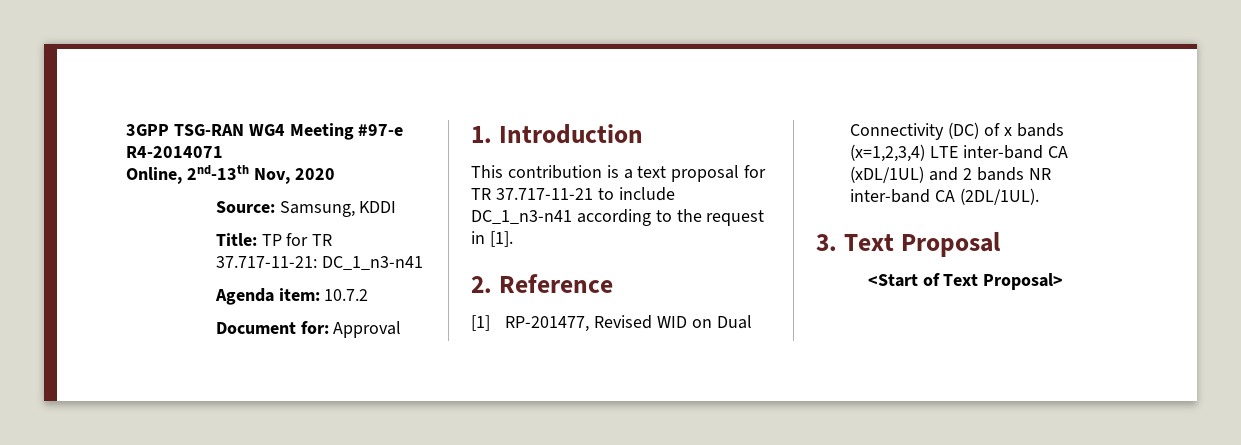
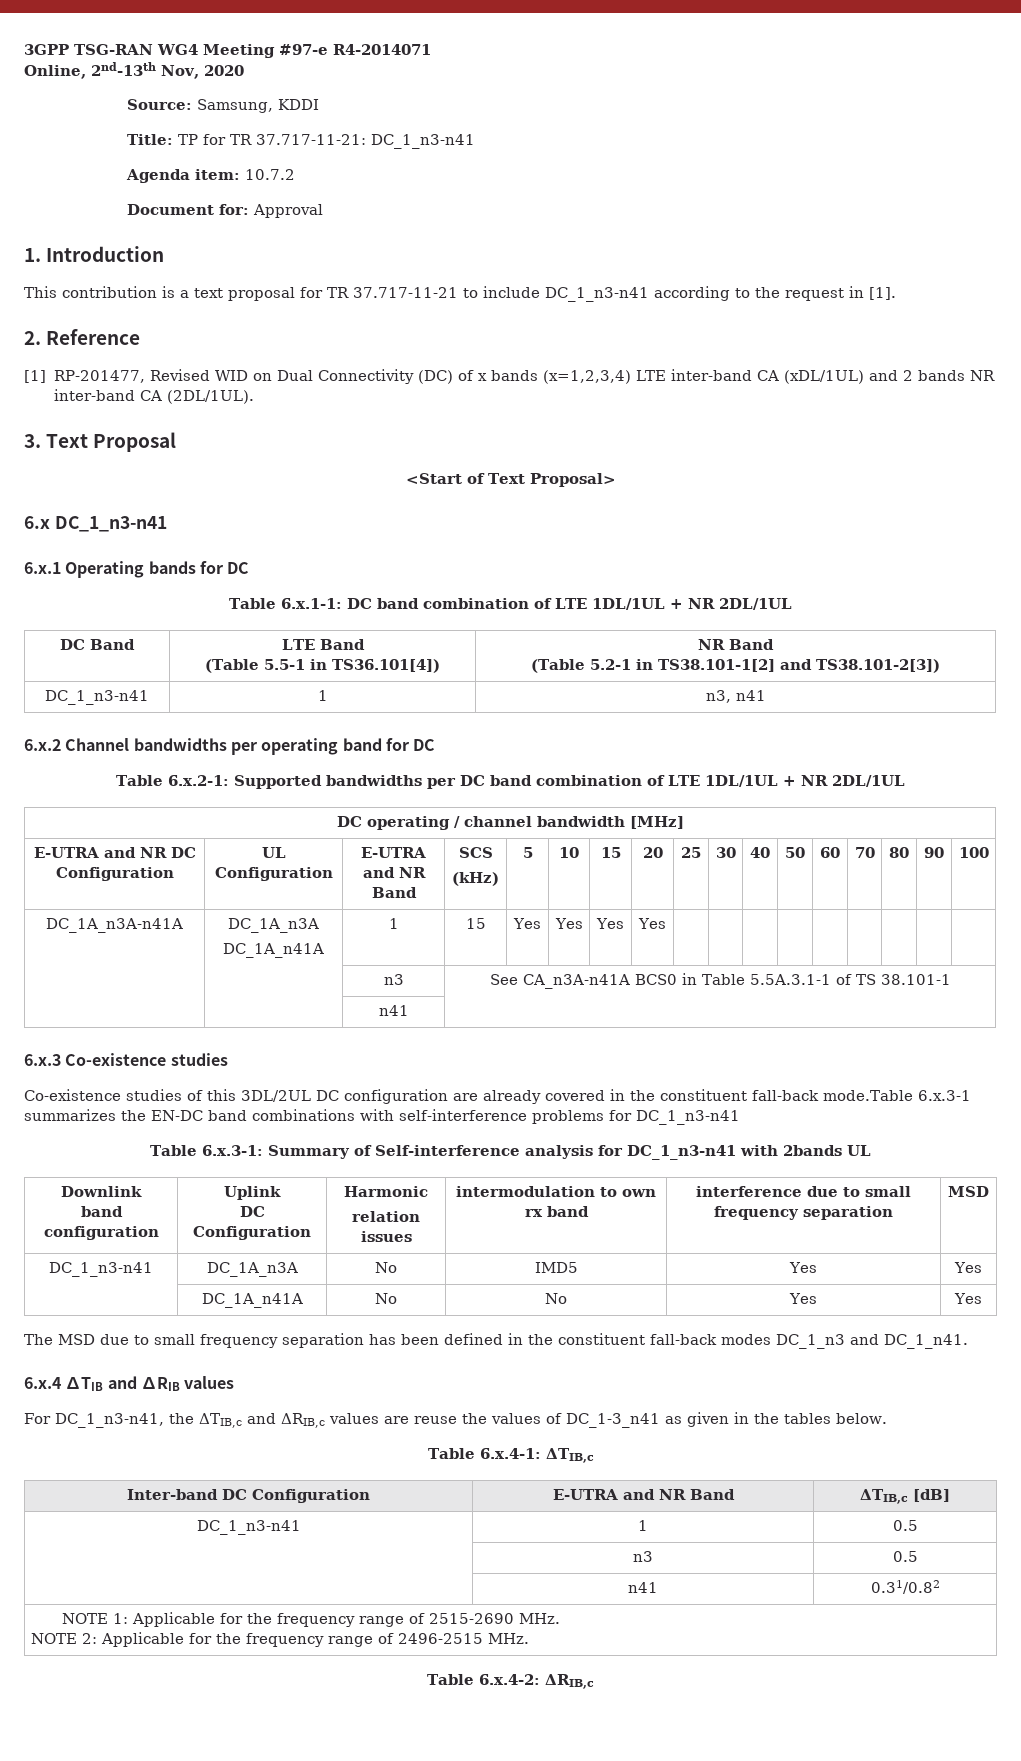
+ 6.x DC_1_n3-n41
+ 6.x.1 Operating bands for DC
+ Table 6.x.1-1: DC band combination of LTE 1DL/1UL + NR 2DL/1UL
+ DC Band | LTE Band
+ (Table 5.5-1 in TS36.101[4]) | NR Band
+ (Table 5.2-1 in TS38.101-1[2] and TS38.101-2[3])
+ DC_1_n3-n41 | 1 | n3, n41
+ 6.x.2 Channel bandwidths per operating band for DC
+ Table 6.x.2-1: Supported bandwidths per DC band combination of LTE 1DL/1UL + NR 2DL/1UL
+ DC operating / channel bandwidth [MHz]
+ E-UTRA and NR DC Configuration | UL Configuration | E-UTRA and NR Band | SCS
+ (kHz) | 5 | 10 | 15 | 20 | 25 | 30 | 40 | 50 | 60 | 70 | 80 | 90 | 100
+ DC_1A_n3A-n41A | DC_1A_n3A
+ DC_1A_n41A | 1 | 15 | Yes | Yes | Yes | Yes | | | | | | | | |
+ | | n3 | See CA_n3A-n41A BCS0 in Table 5.5A.3.1-1 of TS 38.101-1
+ | | n41 |
+ 6.x.3 Co-existence studies
+ Co-existence studies of this 3DL/2UL DC configuration are already covered in the constituent fall-back mode.Table 6.x.3-1 summarizes the EN-DC band combinations with self-interference problems for DC_1_n3-n41
+ Table 6.x.3-1: Summary of Self-interference analysis for DC_1_n3-n41 with 2bands UL
+ Downlink
+ band configuration | Uplink
+ DC Configuration | Harmonic
+ relation issues | intermodulation to own rx band | interference due to small frequency separation | MSD
+ DC_1_n3-n41 | DC_1A_n3A | No | IMD5 | Yes | Yes
+ | DC_1A_n41A | No | No | Yes | Yes
+ The MSD due to small frequency separation has been defined in the constituent fall-back modes DC_1_n3 and DC_1_n41.
+ 6.x.4 ∆TIB and ∆RIB values
+ For DC_1_n3-n41, the ΔTIB,c and ΔRIB,c values are reuse the values of DC_1-3_n41 as given in the tables below.
+ Table 6.x.4-1: ΔTIB,c
+ Inter-band DC Configuration | E-UTRA and NR Band | ΔTIB,c [dB]
+ DC_1_n3-n41 | 1 | 0.5
+ | n3 | 0.5
+ | n41 | 0.31/0.82
+ NOTE 1: Applicable for the frequency range of 2515-2690 MHz.
+ NOTE 2: Applicable for the frequency range of 2496-2515 MHz.
+ Table 6.x.4-2: ΔRIB,c

